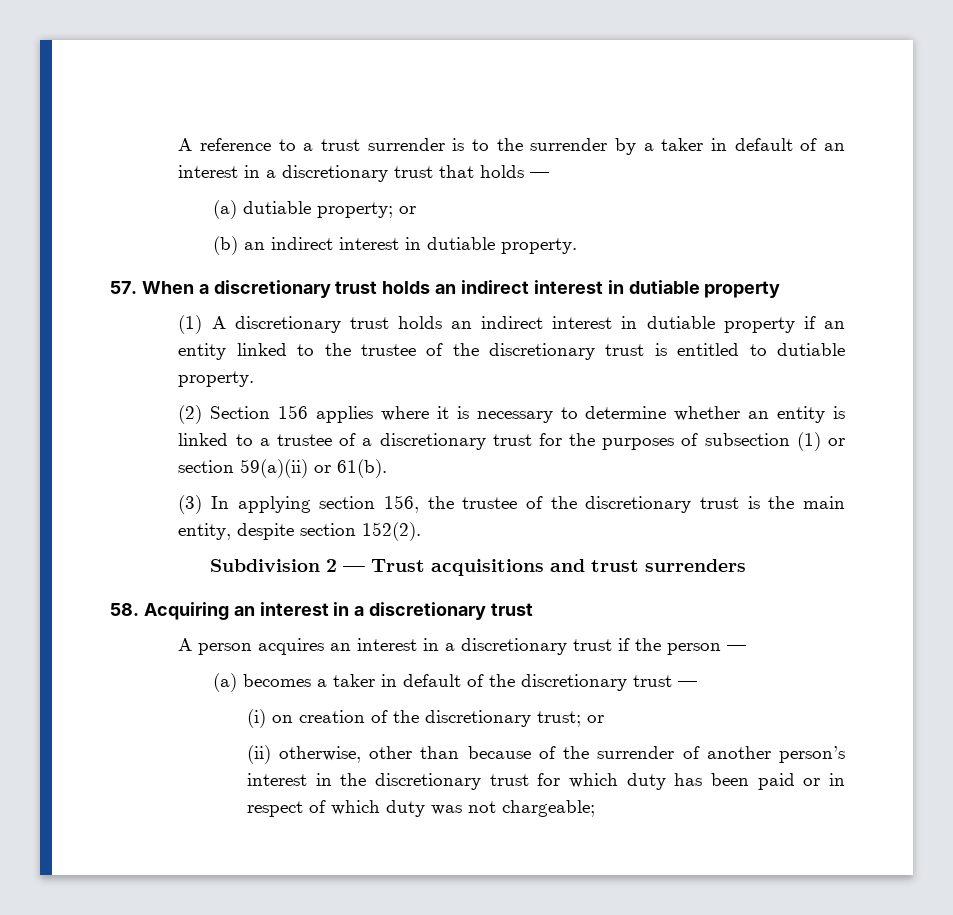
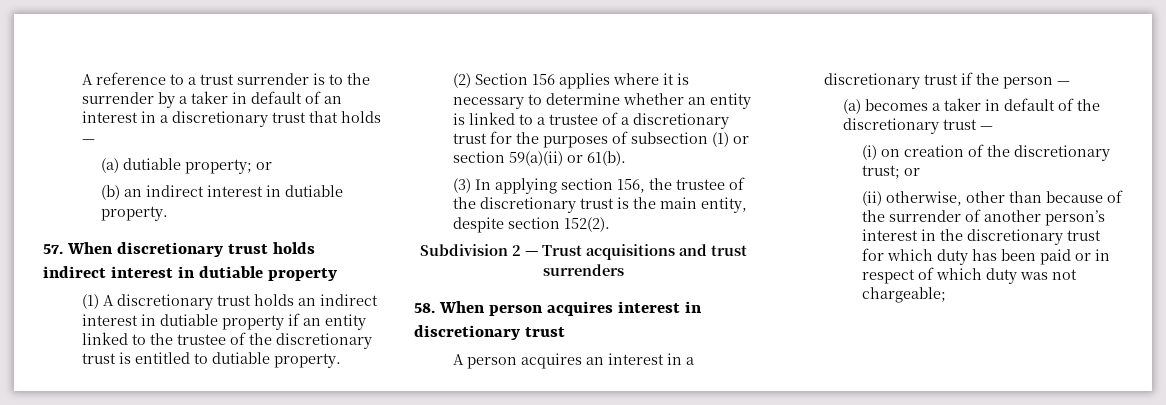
- 57. When a discretionary trust holds an indirect interest in dutiable property
+ 57. When discretionary trust holds indirect interest in dutiable property
- 58. Acquiring an interest in a discretionary trust
+ 58. When person acquires interest in discretionary trust

